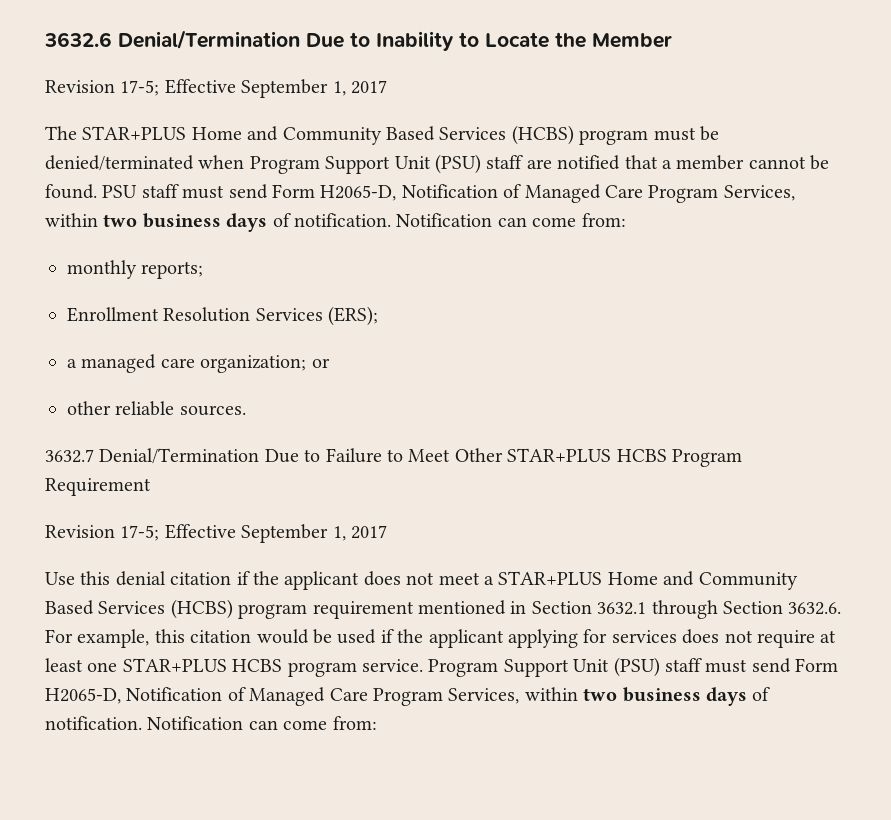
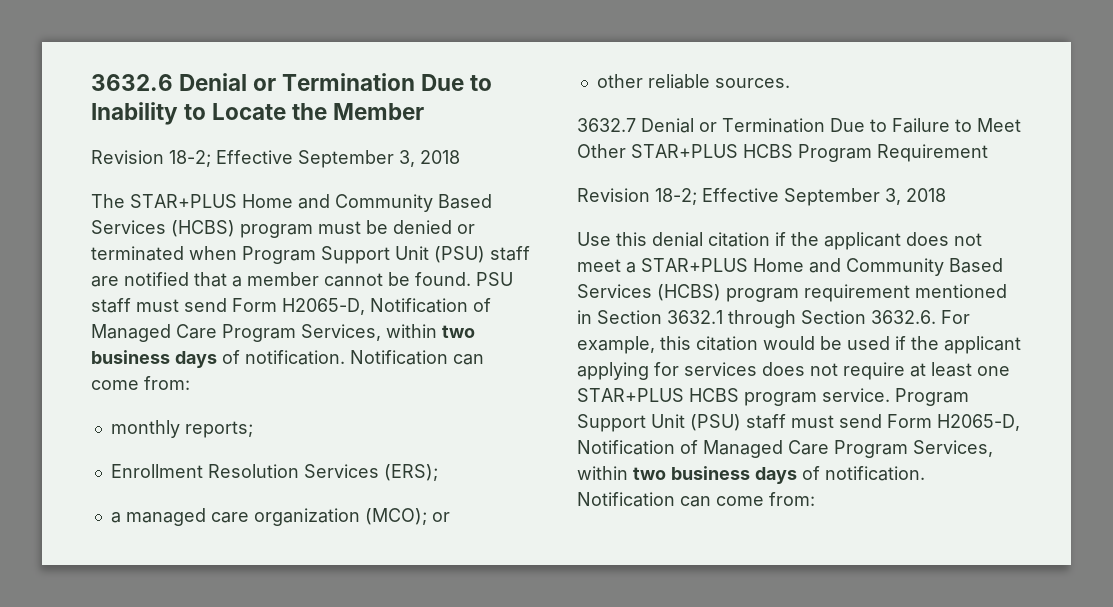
- 3632.6 Denial/Termination Due to Inability to Locate the Member
- Revision 17-5; Effective September 1, 2017
+ 3632.6 Denial or Termination Due to Inability to Locate the Member
+ Revision 18-2; Effective September 3, 2018
- The STAR+PLUS Home and Community Based Services (HCBS) program must be denied/terminated when Program Support Unit (PSU) staff are notified that a member cannot be found.
+ The STAR+PLUS Home and Community Based Services (HCBS) program must be denied or terminated when Program Support Unit (PSU) staff are notified that a member cannot be found.
- a managed care organization; or
+ a managed care organization (MCO); or
- 3632.7 Denial/Termination Due to Failure to Meet Other STAR+PLUS HCBS Program Requirement
- Revision 17-5; Effective September 1, 2017
+ 3632.7 Denial or Termination Due to Failure to Meet Other STAR+PLUS HCBS Program Requirement
+ Revision 18-2; Effective September 3, 2018

